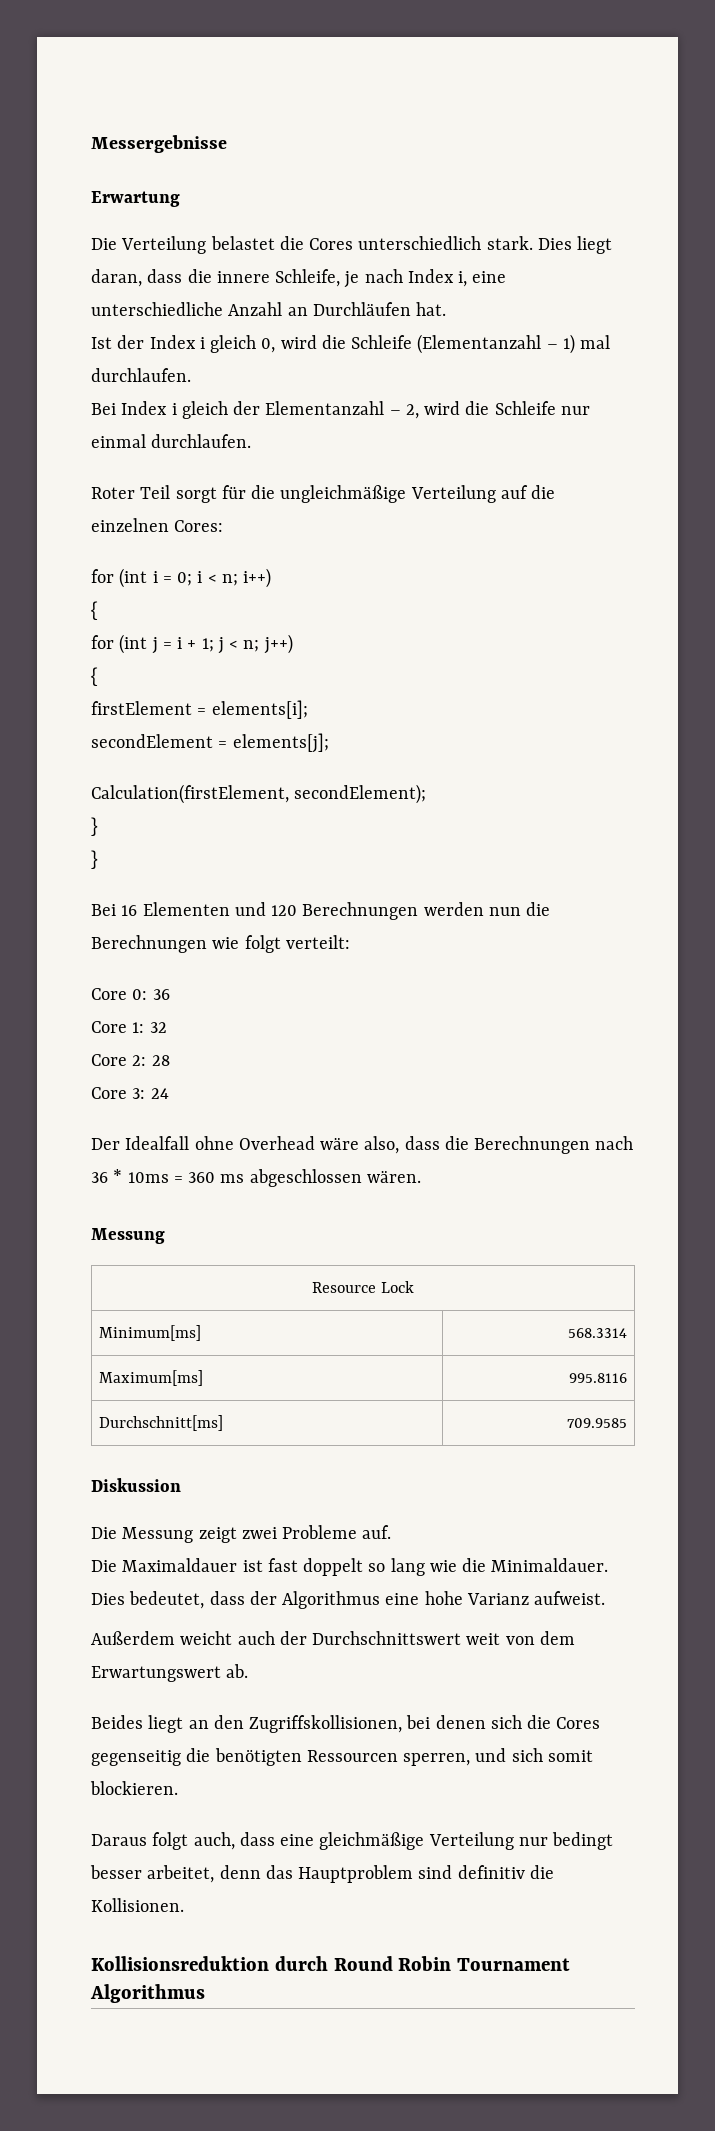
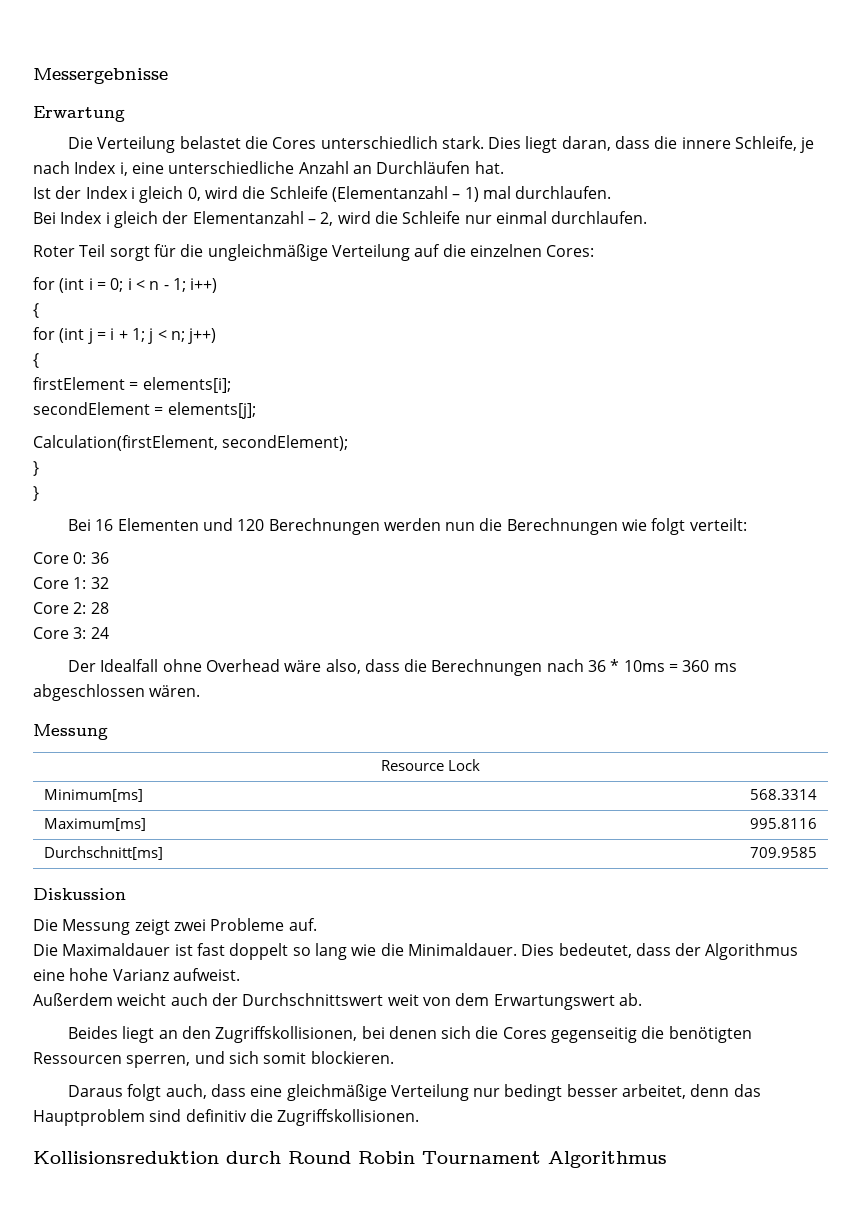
- for (int i = 0; i < n; i++)
+ for (int i = 0; i < n - 1; i++)
- Daraus folgt auch, dass eine gleichmäßige Verteilung nur bedingt besser arbeitet, denn das Hauptproblem sind definitiv die Kollisionen.
+ Daraus folgt auch, dass eine gleichmäßige Verteilung nur bedingt besser arbeitet, denn das Hauptproblem sind definitiv die Zugriffskollisionen.

